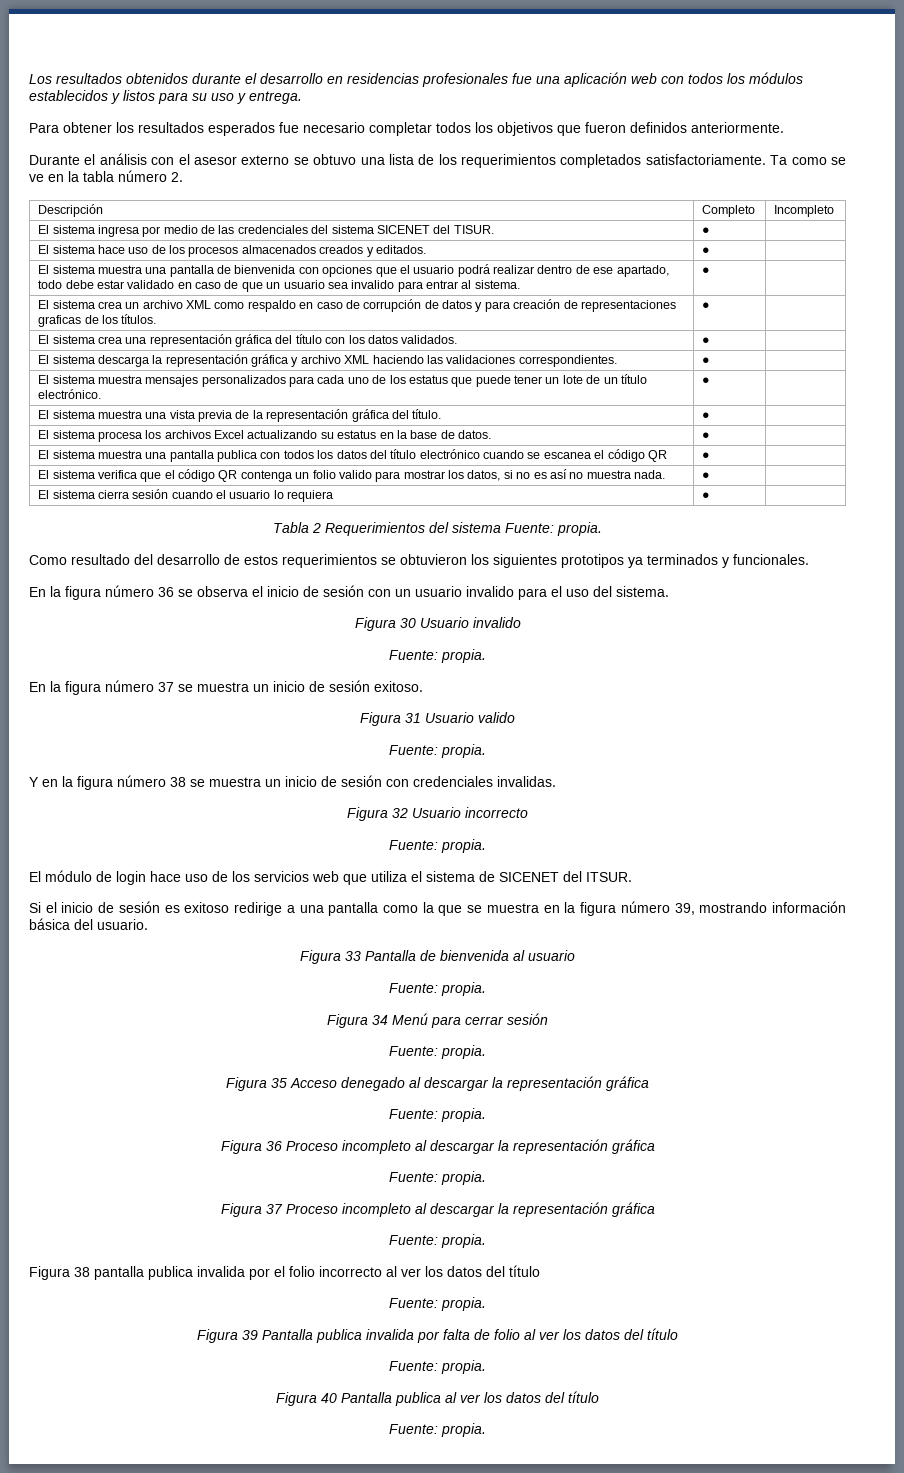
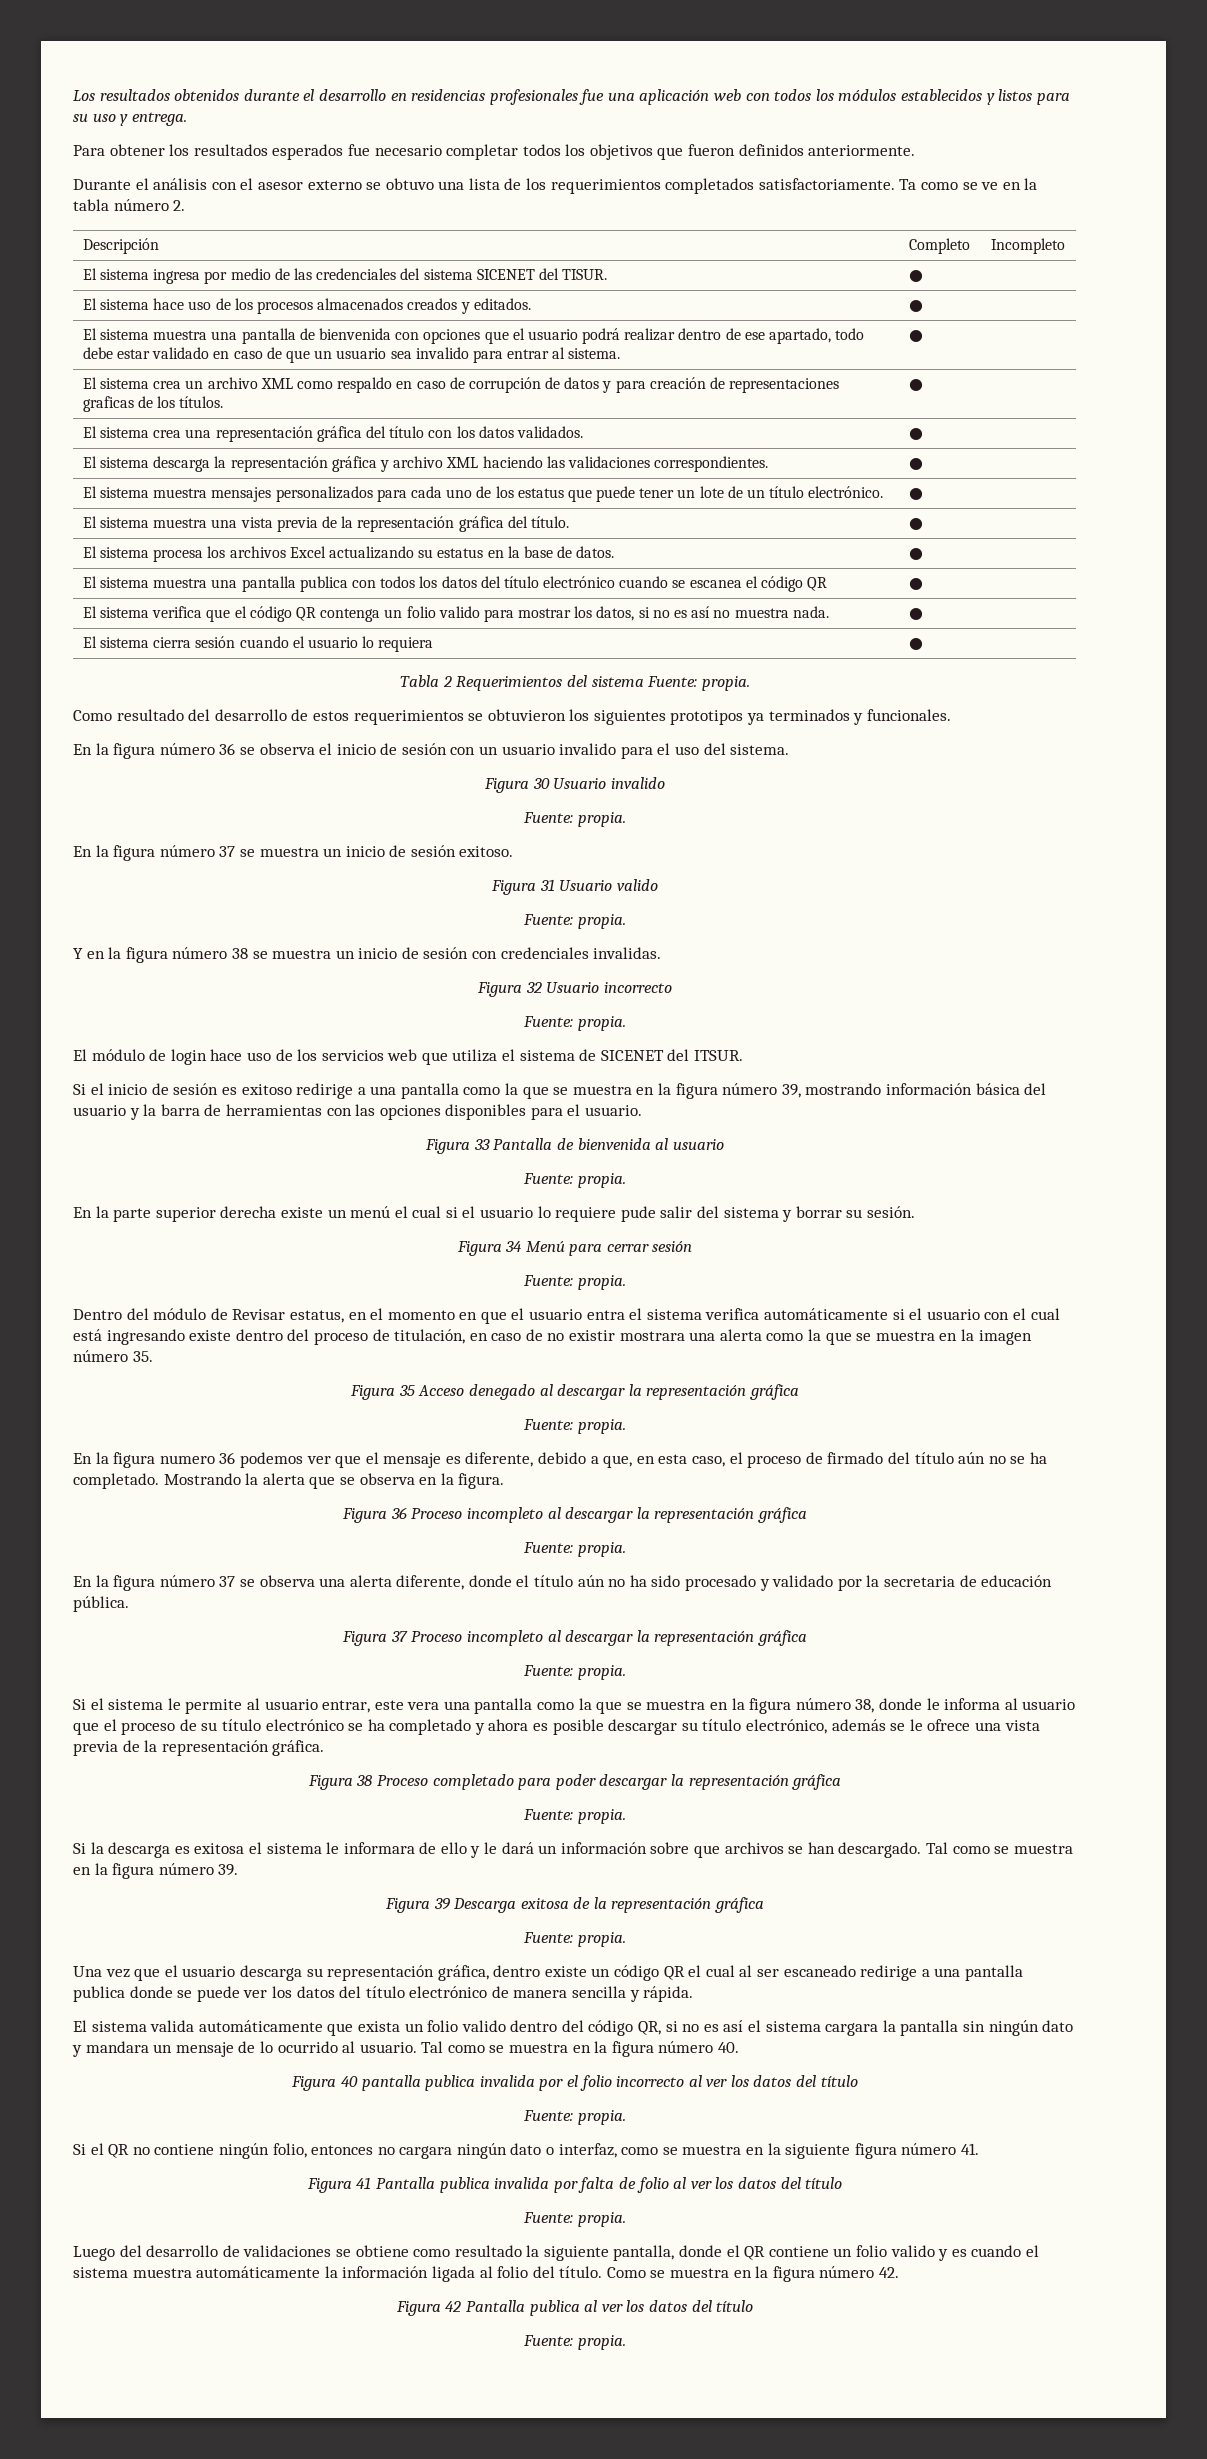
- Si el inicio de sesión es exitoso redirige a una pantalla como la que se muestra en la figura número 39, mostrando información básica del usuario.
+ Si el inicio de sesión es exitoso redirige a una pantalla como la que se muestra en la figura número 39, mostrando información básica del usuario y la barra de herramientas con las opciones disponibles para el usuario.
+ En la parte superior derecha existe un menú el cual si el usuario lo requiere pude salir del sistema y borrar su sesión.
+ Dentro del módulo de Revisar estatus, en el momento en que el usuario entra el sistema verifica automáticamente si el usuario con el cual está ingresando existe dentro del proceso de titulación, en caso de no existir mostrara una alerta como la que se muestra en la imagen número 35.
+ En la figura numero 36 podemos ver que el mensaje es diferente, debido a que, en esta caso, el proceso de firmado del título aún no se ha completado. Mostrando la alerta que se observa en la figura.
+ En la figura número 37 se observa una alerta diferente, donde el título aún no ha sido procesado y validado por la secretaria de educación pública.
- Figura 38 pantalla publica invalida por el folio incorrecto al ver los datos del título
+ Si el sistema le permite al usuario entrar, este vera una pantalla como la que se muestra en la figura número 38, donde le informa al usuario que el proceso de su título electrónico se ha completado y ahora es posible descargar su título electrónico, además se le ofrece una vista previa de la representación gráfica.
+ Figura 38 Proceso completado para poder descargar la representación gráfica
+ Fuente: propia.
+ Si la descarga es exitosa el sistema le informara de ello y le dará un información sobre que archivos se han descargado. Tal como se muestra en la figura número 39.
+ Figura 39 Descarga exitosa de la representación gráfica
+ Fuente: propia.
+ Una vez que el usuario descarga su representación gráfica, dentro existe un código QR el cual al ser escaneado redirige a una pantalla publica donde se puede ver los datos del título electrónico de manera sencilla y rápida.
+ El sistema valida automáticamente que exista un folio valido dentro del código QR, si no es así el sistema cargara la pantalla sin ningún dato y mandara un mensaje de lo ocurrido al usuario. Tal como se muestra en la figura número 40.
+ Figura 40 pantalla publica invalida por el folio incorrecto al ver los datos del título
- Figura 39 Pantalla publica invalida por falta de folio al ver los datos del título
+ Si el QR no contiene ningún folio, entonces no cargara ningún dato o interfaz, como se muestra en la siguiente figura número 41.
+ Figura 41 Pantalla publica invalida por falta de folio al ver los datos del título
- Figura 40 Pantalla publica al ver los datos del título
+ Luego del desarrollo de validaciones se obtiene como resultado la siguiente pantalla, donde el QR contiene un folio valido y es cuando el sistema muestra automáticamente la información ligada al folio del título. Como se muestra en la figura número 42.
+ Figura 42 Pantalla publica al ver los datos del título

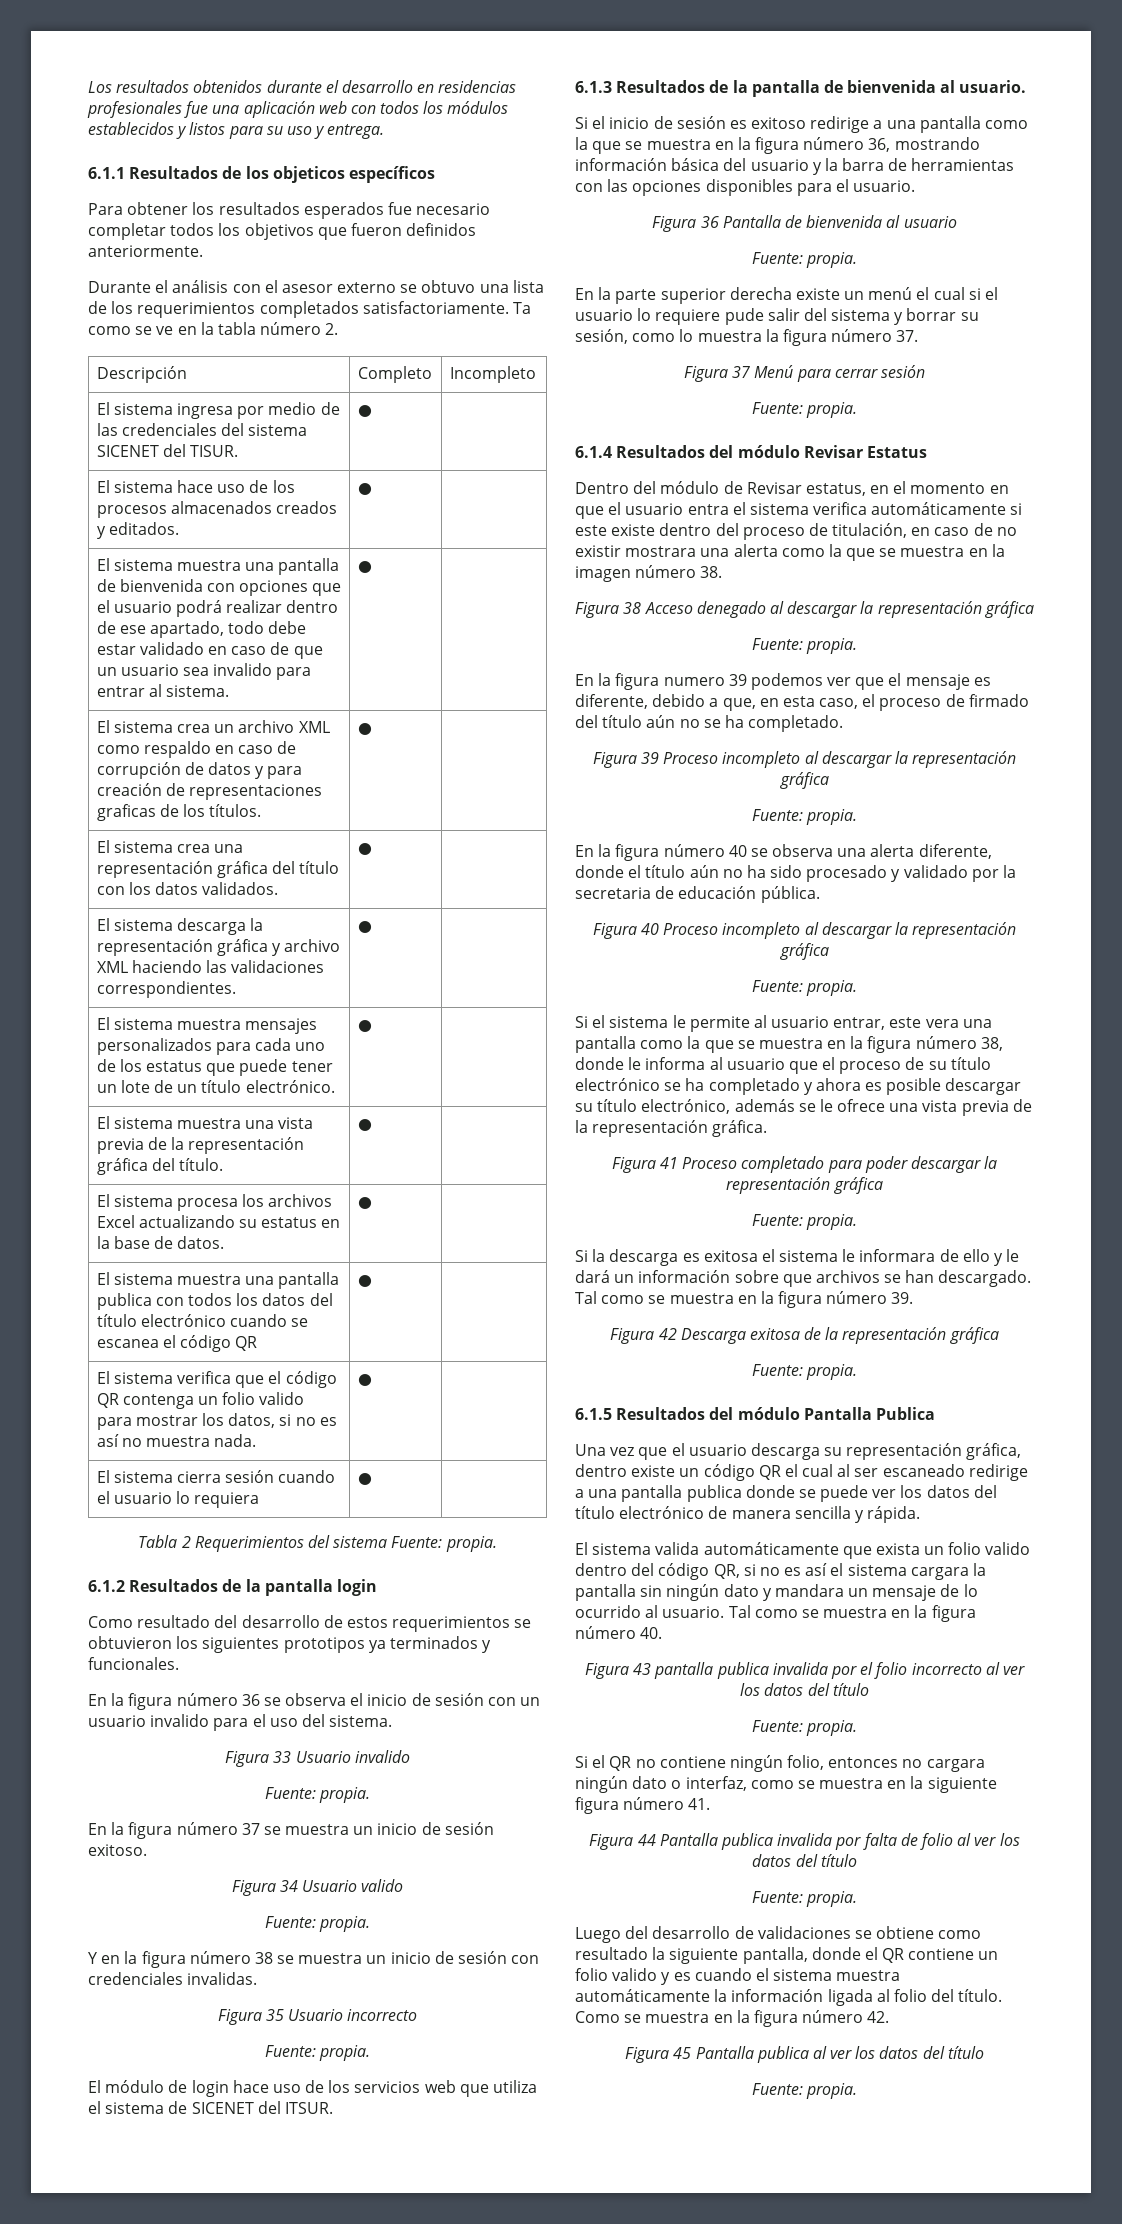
+ 6.1.1 Resultados de los objeticos específicos
+ 6.1.2 Resultados de la pantalla login
- Figura 30 Usuario invalido
+ Figura 33 Usuario invalido
- Figura 31 Usuario valido
+ Figura 34 Usuario valido
- Figura 32 Usuario incorrecto
+ Figura 35 Usuario incorrecto
+ 6.1.3 Resultados de la pantalla de bienvenida al usuario.
- Si el inicio de sesión es exitoso redirige a una pantalla como la que se muestra en la figura número 39, mostrando información básica del usuario y la barra de herramientas con las opciones disponibles para el usuario.
+ Si el inicio de sesión es exitoso redirige a una pantalla como la que se muestra en la figura número 36, mostrando información básica del usuario y la barra de herramientas con las opciones disponibles para el usuario.
- Figura 33 Pantalla de bienvenida al usuario
+ Figura 36 Pantalla de bienvenida al usuario
- En la parte superior derecha existe un menú el cual si el usuario lo requiere pude salir del sistema y borrar su sesión.
- Figura 34 Menú para cerrar sesión
+ En la parte superior derecha existe un menú el cual si el usuario lo requiere pude salir del sistema y borrar su sesión, como lo muestra la figura número 37.
+ Figura 37 Menú para cerrar sesión
+ 6.1.4 Resultados del módulo Revisar Estatus
- Dentro del módulo de Revisar estatus, en el momento en que el usuario entra el sistema verifica automáticamente si el usuario con el cual está ingresando existe dentro del proceso de titulación, en caso de no existir mostrara una alerta como la que se muestra en la imagen número 35.
- Figura 35 Acceso denegado al descargar la representación gráfica
+ Dentro del módulo de Revisar estatus, en el momento en que el usuario entra el sistema verifica automáticamente si este existe dentro del proceso de titulación, en caso de no existir mostrara una alerta como la que se muestra en la imagen número 38.
+ Figura 38 Acceso denegado al descargar la representación gráfica
- En la figura numero 36 podemos ver que el mensaje es diferente, debido a que, en esta caso, el proceso de firmado del título aún no se ha completado. Mostrando la alerta que se observa en la figura.
- Figura 36 Proceso incompleto al descargar la representación gráfica
+ En la figura numero 39 podemos ver que el mensaje es diferente, debido a que, en esta caso, el proceso de firmado del título aún no se ha completado.
+ Figura 39 Proceso incompleto al descargar la representación gráfica
- En la figura número 37 se observa una alerta diferente, donde el título aún no ha sido procesado y validado por la secretaria de educación pública.
+ En la figura número 40 se observa una alerta diferente, donde el título aún no ha sido procesado y validado por la secretaria de educación pública.
- Figura 37 Proceso incompleto al descargar la representación gráfica
+ Figura 40 Proceso incompleto al descargar la representación gráfica
- Figura 38 Proceso completado para poder descargar la representación gráfica
+ Figura 41 Proceso completado para poder descargar la representación gráfica
- Figura 39 Descarga exitosa de la representación gráfica
+ Figura 42 Descarga exitosa de la representación gráfica
+ 6.1.5 Resultados del módulo Pantalla Publica
- Figura 40 pantalla publica invalida por el folio incorrecto al ver los datos del título
+ Figura 43 pantalla publica invalida por el folio incorrecto al ver los datos del título
- Figura 41 Pantalla publica invalida por falta de folio al ver los datos del título
+ Figura 44 Pantalla publica invalida por falta de folio al ver los datos del título
- Figura 42 Pantalla publica al ver los datos del título
+ Figura 45 Pantalla publica al ver los datos del título

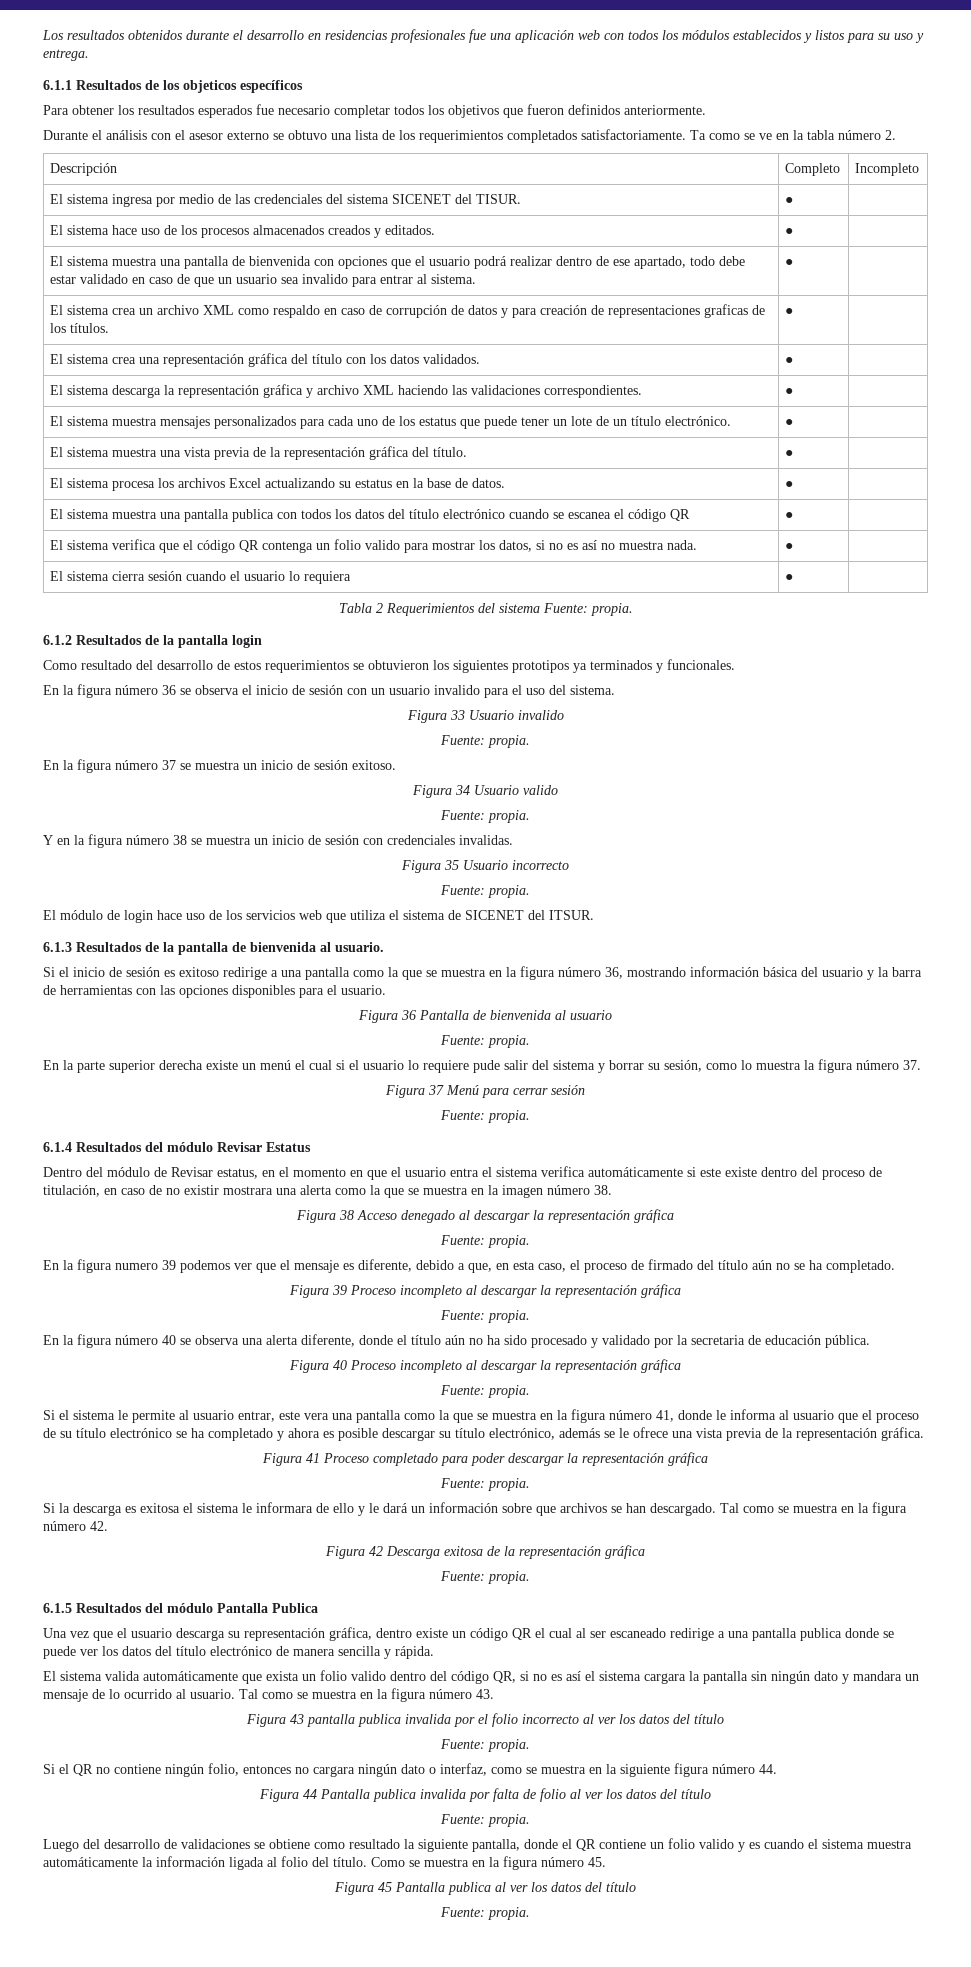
- Si el sistema le permite al usuario entrar, este vera una pantalla como la que se muestra en la figura número 38, donde le informa al usuario que el proceso de su título electrónico se ha completado y ahora es posible descargar su título electrónico, además se le ofrece una vista previa de la representación gráfica.
+ Si el sistema le permite al usuario entrar, este vera una pantalla como la que se muestra en la figura número 41, donde le informa al usuario que el proceso de su título electrónico se ha completado y ahora es posible descargar su título electrónico, además se le ofrece una vista previa de la representación gráfica.
- Tal como se muestra en la figura número 39.
+ Tal como se muestra en la figura número 42.
- Tal como se muestra en la figura número 40.
+ Tal como se muestra en la figura número 43.
- Si el QR no contiene ningún folio, entonces no cargara ningún dato o interfaz, como se muestra en la siguiente figura número 41.
+ Si el QR no contiene ningún folio, entonces no cargara ningún dato o interfaz, como se muestra en la siguiente figura número 44.
- Como se muestra en la figura número 42.
+ Como se muestra en la figura número 45.

